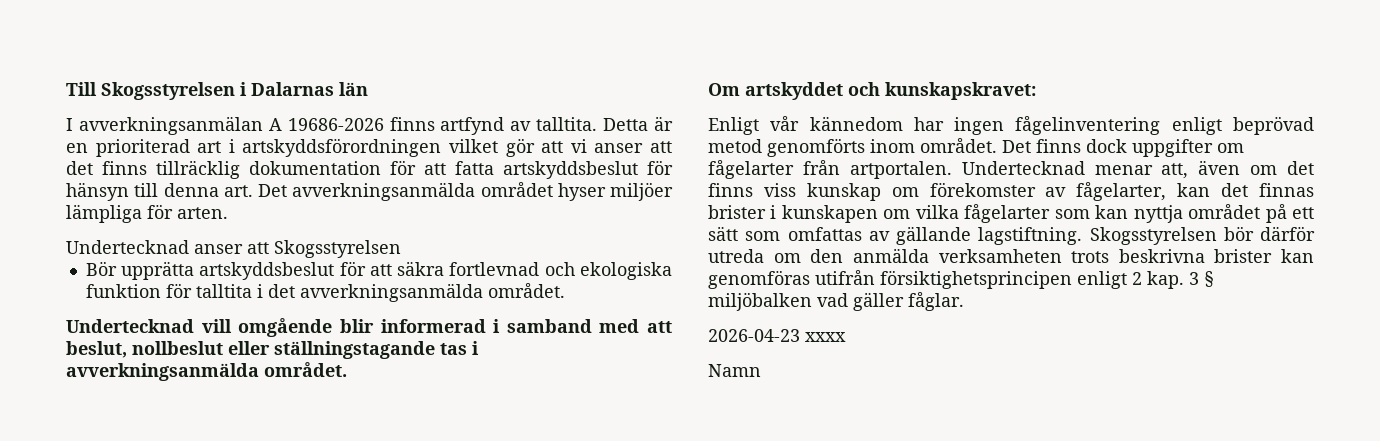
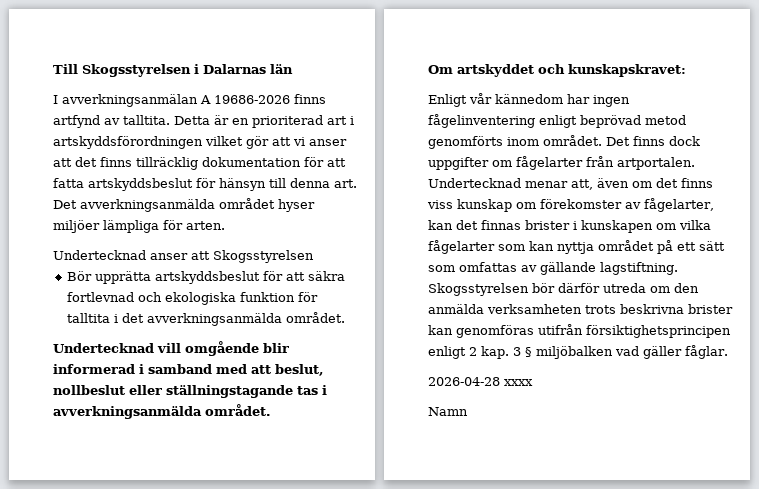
- 2026-04-23 xxxx
+ 2026-04-28 xxxx

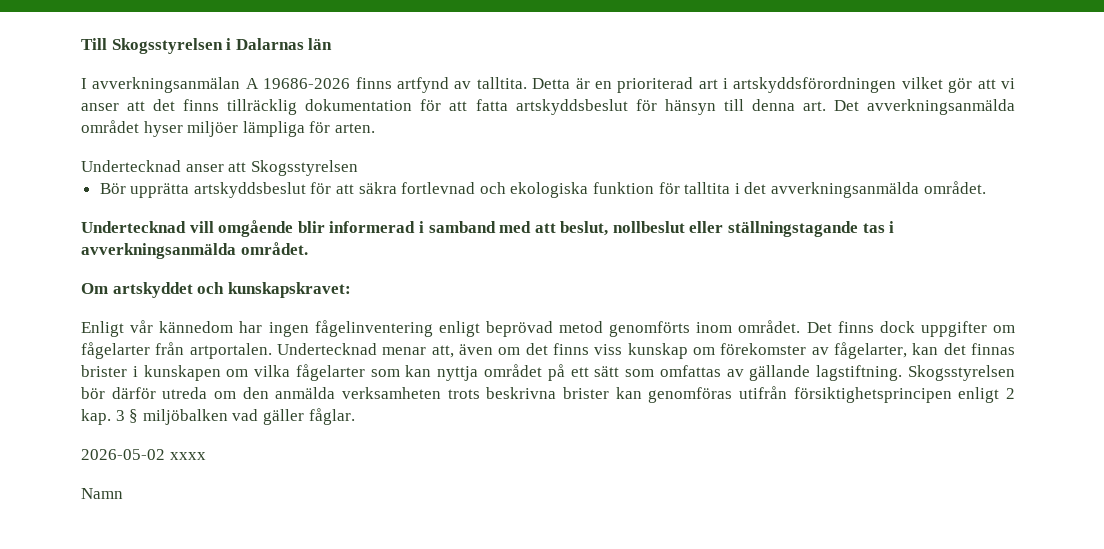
- 2026-04-28 xxxx
+ 2026-05-02 xxxx

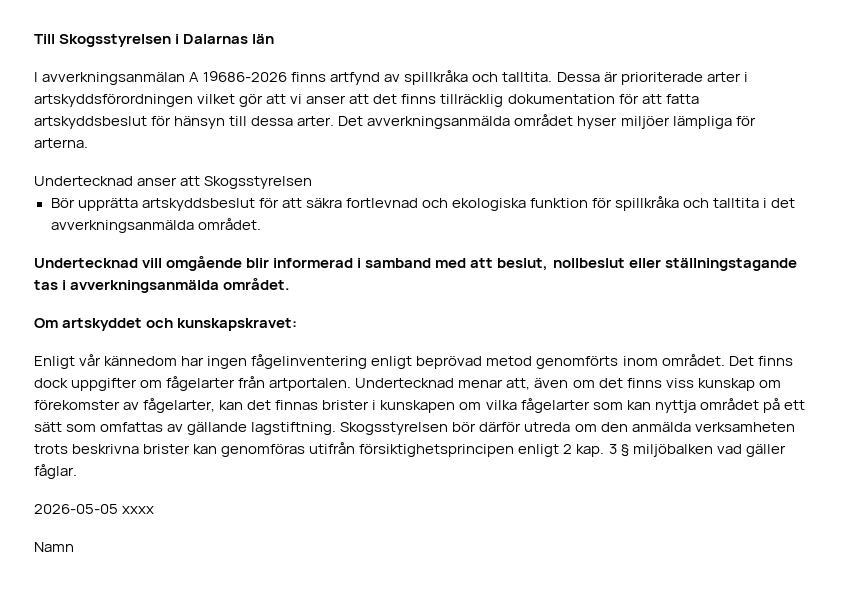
- I avverkningsanmälan A 19686-2026 finns artfynd av talltita. Detta är en prioriterad art i artskyddsförordningen vilket gör att vi anser att det finns tillräcklig dokumentation för att fatta artskyddsbeslut för hänsyn till denna art. Det avverkningsanmälda området hyser miljöer lämpliga för arten.
+ I avverkningsanmälan A 19686-2026 finns artfynd av spillkråka och talltita. Dessa är prioriterade arter i artskyddsförordningen vilket gör att vi anser att det finns tillräcklig dokumentation för att fatta artskyddsbeslut för hänsyn till dessa arter. Det avverkningsanmälda området hyser miljöer lämpliga för arterna.
- Bör upprätta artskyddsbeslut för att säkra fortlevnad och ekologiska funktion för talltita i det avverkningsanmälda området.
+ Bör upprätta artskyddsbeslut för att säkra fortlevnad och ekologiska funktion för spillkråka och talltita i det avverkningsanmälda området.
- 2026-05-02 xxxx
+ 2026-05-05 xxxx

